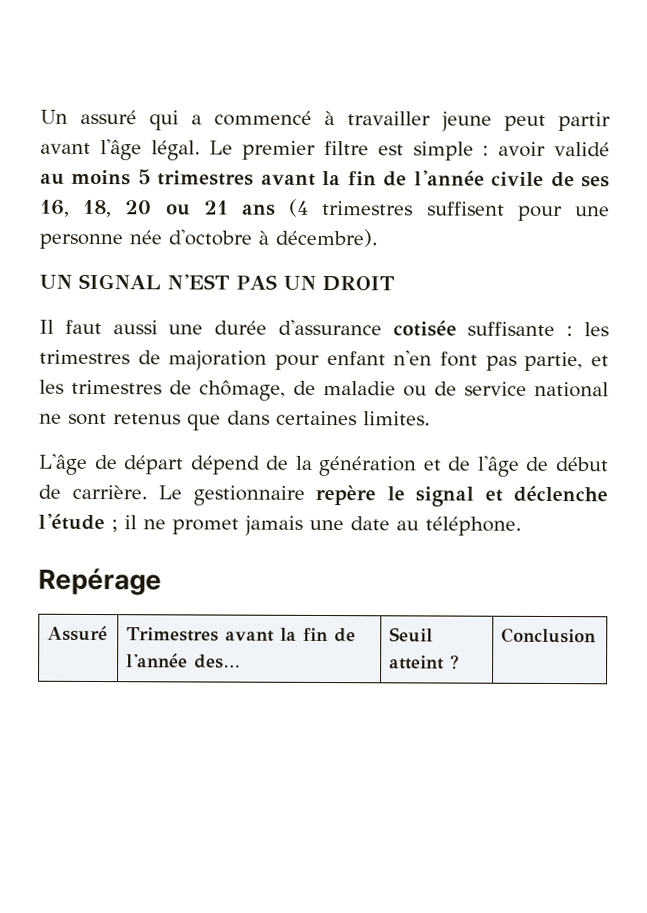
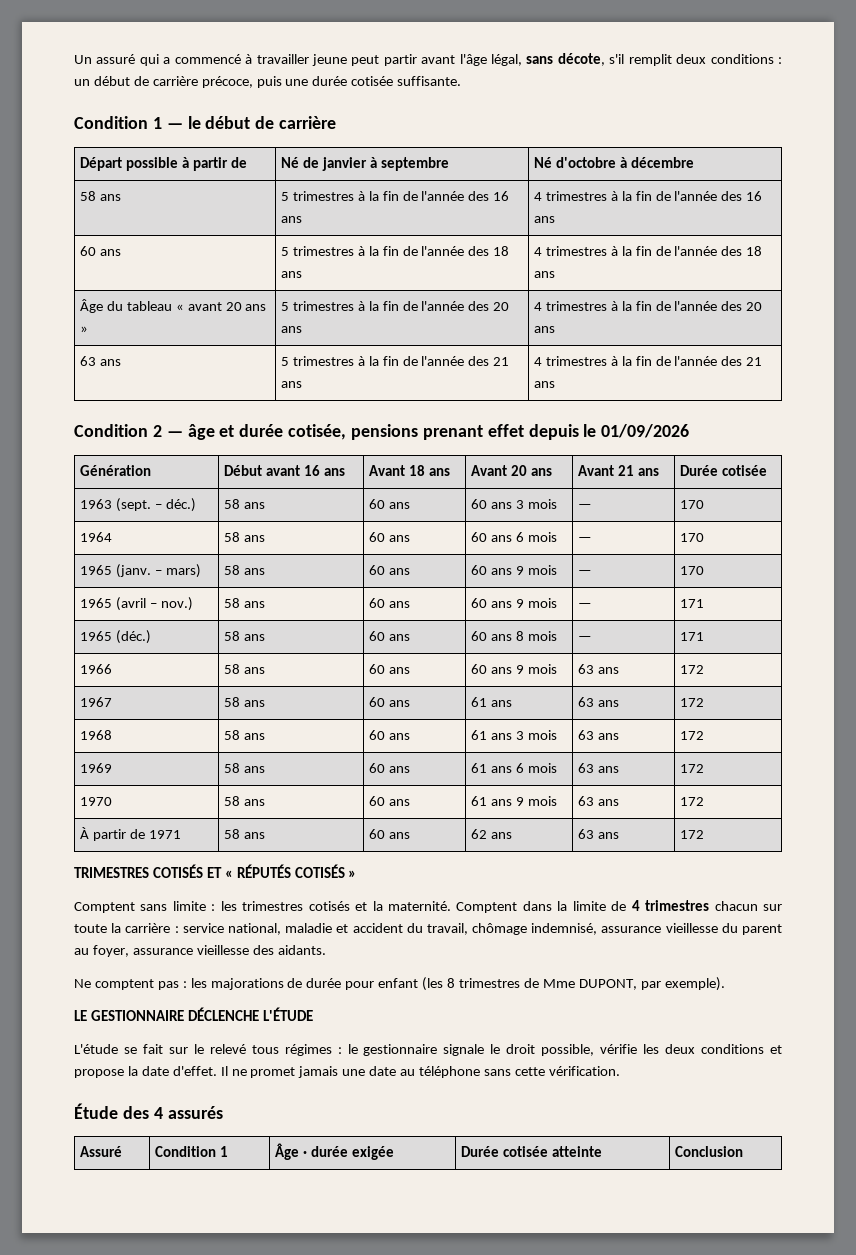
- Un assuré qui a commencé à travailler jeune peut partir avant l'âge légal. Le premier filtre est simple : avoir validé au moins 5 trimestres avant la fin de l'année civile de ses 16, 18, 20 ou 21 ans (4 trimestres suffisent pour une personne née d'octobre à décembre).
- UN SIGNAL N'EST PAS UN DROIT
- Il faut aussi une durée d'assurance cotisée suffisante : les trimestres de majoration pour enfant n'en font pas partie, et les trimestres de chômage, de maladie ou de service national ne sont retenus que dans certaines limites.
- L'âge de départ dépend de la génération et de l'âge de début de carrière. Le gestionnaire repère le signal et déclenche l'étude ; il ne promet jamais une date au téléphone.
- Repérage
- Assuré | Trimestres avant la fin de l'année des… | Seuil atteint ? | Conclusion
+ Un assuré qui a commencé à travailler jeune peut partir avant l'âge légal, sans décote, s'il remplit deux conditions : un début de carrière précoce, puis une durée cotisée suffisante.
+ Condition 1 — le début de carrière
+ Départ possible à partir de | Né de janvier à septembre | Né d'octobre à décembre
+ 58 ans | 5 trimestres à la fin de l'année des 16 ans | 4 trimestres à la fin de l'année des 16 ans
+ 60 ans | 5 trimestres à la fin de l'année des 18 ans | 4 trimestres à la fin de l'année des 18 ans
+ Âge du tableau « avant 20 ans » | 5 trimestres à la fin de l'année des 20 ans | 4 trimestres à la fin de l'année des 20 ans
+ 63 ans | 5 trimestres à la fin de l'année des 21 ans | 4 trimestres à la fin de l'année des 21 ans
+ Condition 2 — âge et durée cotisée, pensions prenant effet depuis le 01/09/2026
+ Génération | Début avant 16 ans | Avant 18 ans | Avant 20 ans | Avant 21 ans | Durée cotisée
+ 1963 (sept. – déc.) | 58 ans | 60 ans | 60 ans 3 mois | — | 170
+ 1964 | 58 ans | 60 ans | 60 ans 6 mois | — | 170
+ 1965 (janv. – mars) | 58 ans | 60 ans | 60 ans 9 mois | — | 170
+ 1965 (avril – nov.) | 58 ans | 60 ans | 60 ans 9 mois | — | 171
+ 1965 (déc.) | 58 ans | 60 ans | 60 ans 8 mois | — | 171
+ 1966 | 58 ans | 60 ans | 60 ans 9 mois | 63 ans | 172
+ 1967 | 58 ans | 60 ans | 61 ans | 63 ans | 172
+ 1968 | 58 ans | 60 ans | 61 ans 3 mois | 63 ans | 172
+ 1969 | 58 ans | 60 ans | 61 ans 6 mois | 63 ans | 172
+ 1970 | 58 ans | 60 ans | 61 ans 9 mois | 63 ans | 172
+ À partir de 1971 | 58 ans | 60 ans | 62 ans | 63 ans | 172
+ TRIMESTRES COTISÉS ET « RÉPUTÉS COTISÉS »
+ Comptent sans limite : les trimestres cotisés et la maternité. Comptent dans la limite de 4 trimestres chacun sur toute la carrière : service national, maladie et accident du travail, chômage indemnisé, assurance vieillesse du parent au foyer, assurance vieillesse des aidants.
+ Ne comptent pas : les majorations de durée pour enfant (les 8 trimestres de Mme DUPONT, par exemple).
+ LE GESTIONNAIRE DÉCLENCHE L'ÉTUDE
+ L'étude se fait sur le relevé tous régimes : le gestionnaire signale le droit possible, vérifie les deux conditions et propose la date d'effet. Il ne promet jamais une date au téléphone sans cette vérification.
+ Étude des 4 assurés
+ Assuré | Condition 1 | Âge · durée exigée | Durée cotisée atteinte | Conclusion

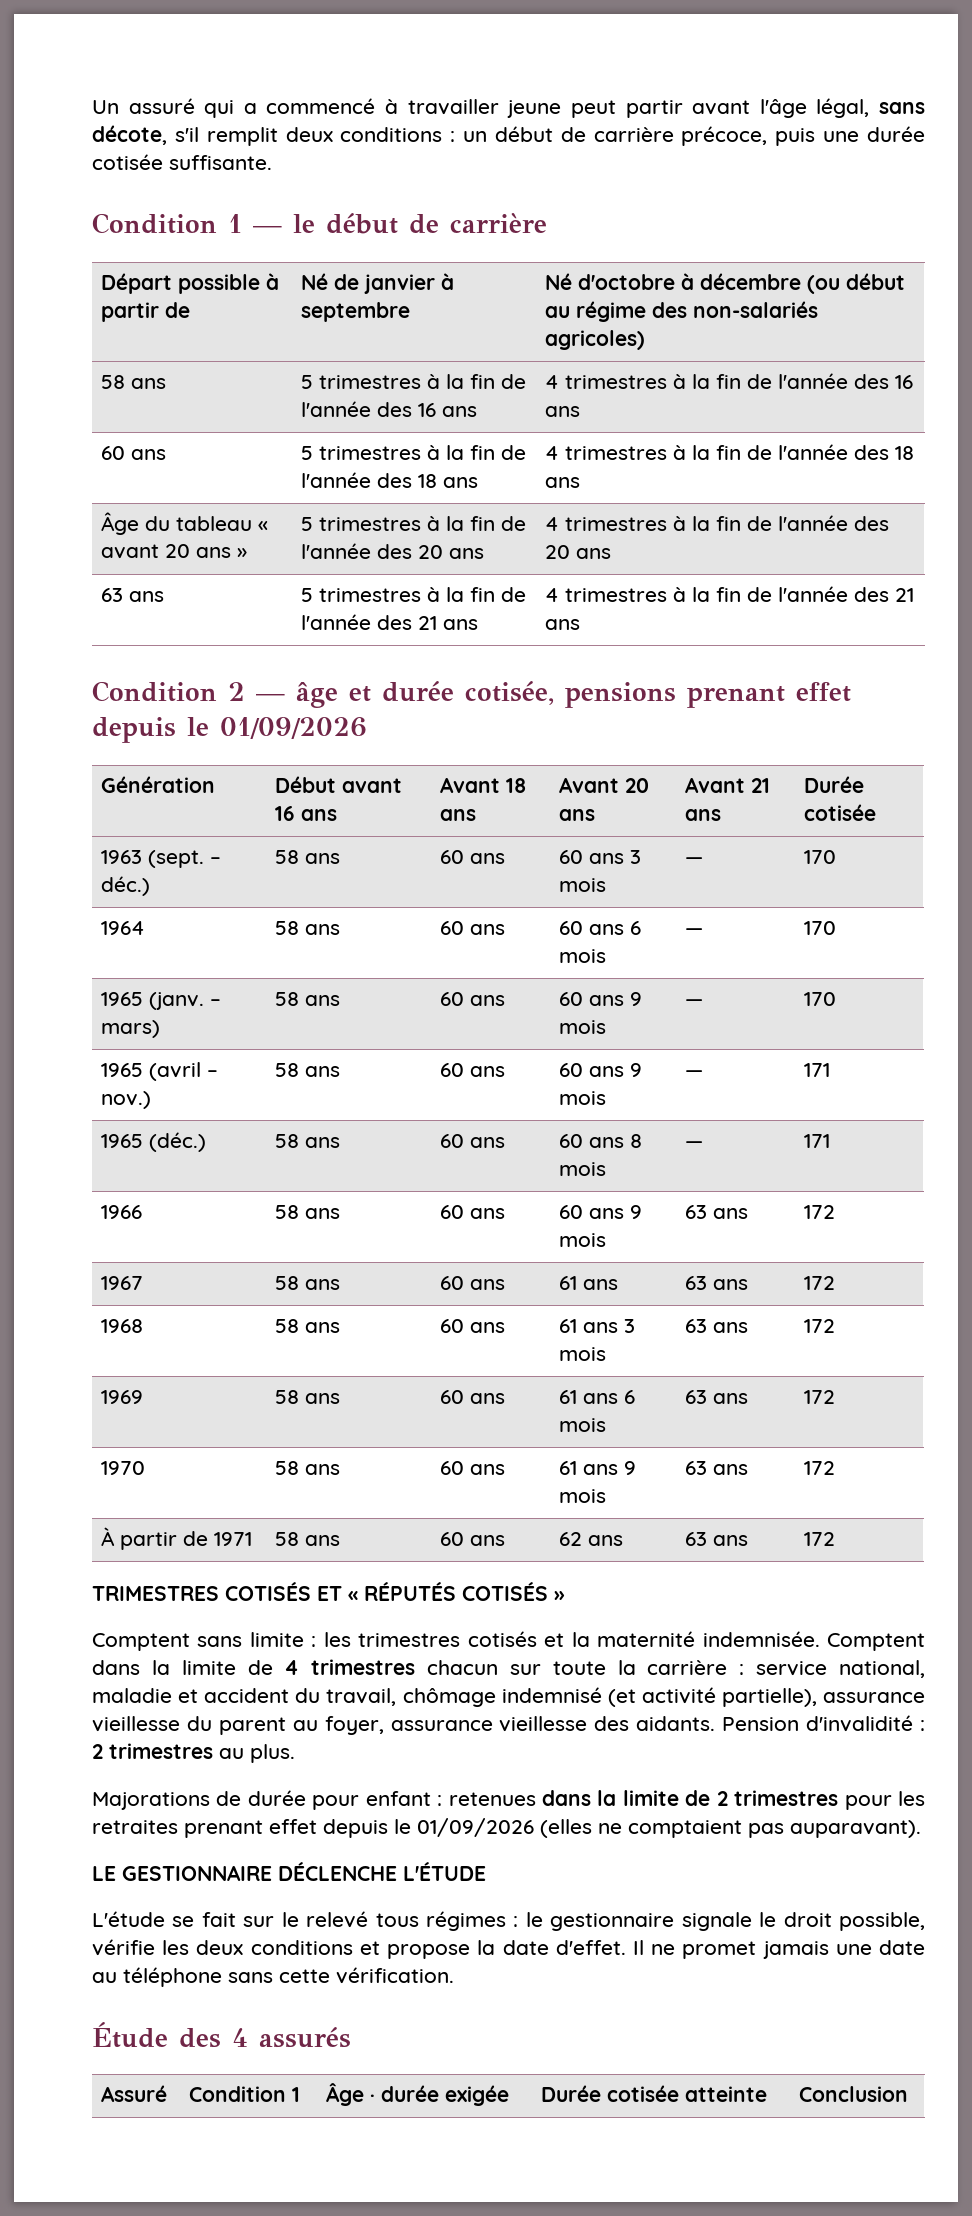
- Départ possible à partir de | Né de janvier à septembre | Né d'octobre à décembre
+ Départ possible à partir de | Né de janvier à septembre | Né d'octobre à décembre (ou début au régime des non-salariés agricoles)
- Comptent sans limite : les trimestres cotisés et la maternité.
+ Comptent sans limite : les trimestres cotisés et la maternité indemnisée.
- Comptent dans la limite de 4 trimestres chacun sur toute la carrière : service national, maladie et accident du travail, chômage indemnisé, assurance vieillesse du parent au foyer, assurance vieillesse des aidants.
- Ne comptent pas : les majorations de durée pour enfant (les 8 trimestres de Mme DUPONT, par exemple).
+ Comptent dans la limite de 4 trimestres chacun sur toute la carrière : service national, maladie et accident du travail, chômage indemnisé (et activité partielle), assurance vieillesse du parent au foyer, assurance vieillesse des aidants. Pension d'invalidité : 2 trimestres au plus.
+ Majorations de durée pour enfant : retenues dans la limite de 2 trimestres pour les retraites prenant effet depuis le 01/09/2026 (elles ne comptaient pas auparavant).

